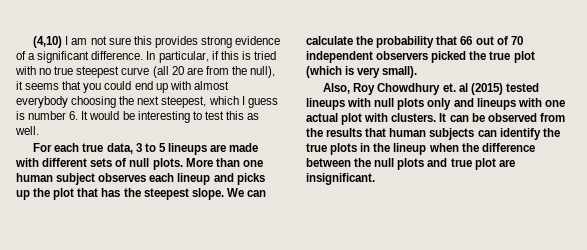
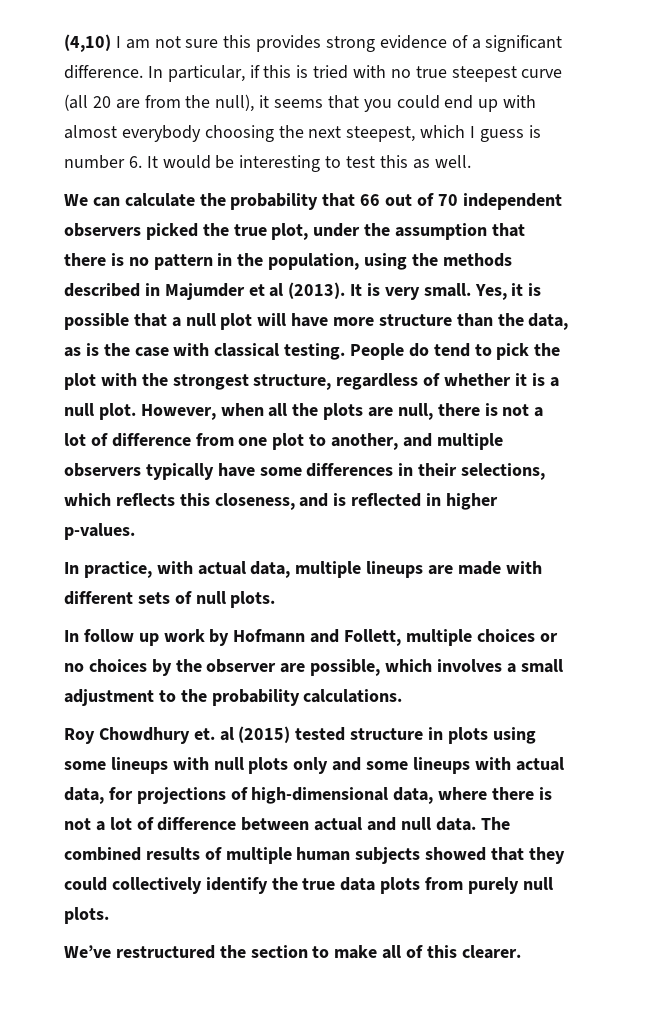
- For each true data, 3 to 5 lineups are made with different sets of null plots. More than one human subject observes each lineup and picks up the plot that has the steepest slope. We can calculate the probability that 66 out of 70 independent observers picked the true plot (which is very small).
- Also, Roy Chowdhury et. al (2015) tested lineups with null plots only and lineups with one actual plot with clusters. It can be observed from the results that human subjects can identify the true plots in the lineup when the difference between the null plots and true plot are insignificant.
+ We can calculate the probability that 66 out of 70 independent observers picked the true plot, under the assumption that there is no pattern in the population, using the methods described in Majumder et al (2013). It is very small. Yes, it is possible that a null plot will have more structure than the data, as is the case with classical testing. People do tend to pick the plot with the strongest structure, regardless of whether it is a null plot. However, when all the plots are null, there is not a lot of difference from one plot to another, and multiple observers typically have some differences in their selections, which reflects this closeness, and is reflected in higher p-values.
+ In practice, with actual data, multiple lineups are made with different sets of null plots.
+ In follow up work by Hofmann and Follett, multiple choices or no choices by the observer are possible, which involves a small adjustment to the probability calculations.
+ Roy Chowdhury et. al (2015) tested structure in plots using some lineups with null plots only and some lineups with actual data, for projections of high-dimensional data, where there is not a lot of difference between actual and null data. The combined results of multiple human subjects showed that they could collectively identify the true data plots from purely null plots.
+ We’ve restructured the section to make all of this clearer.

